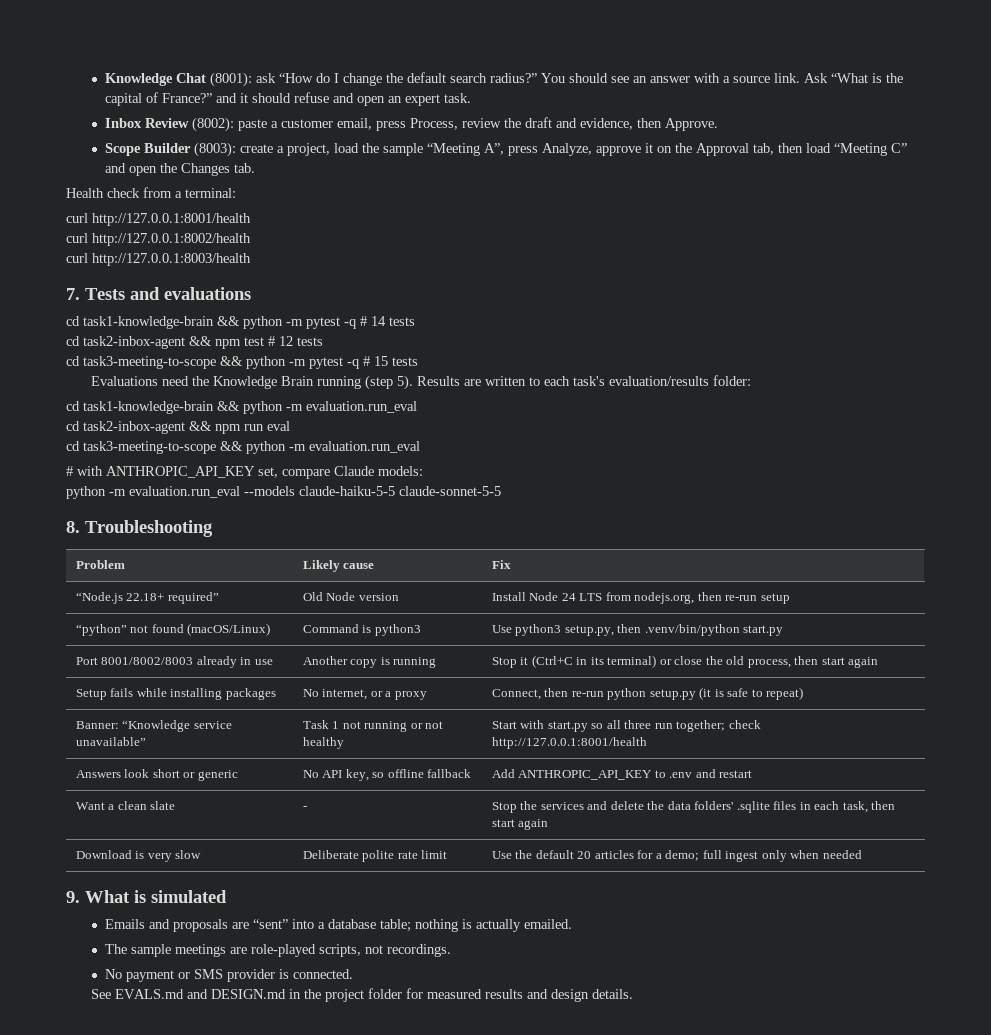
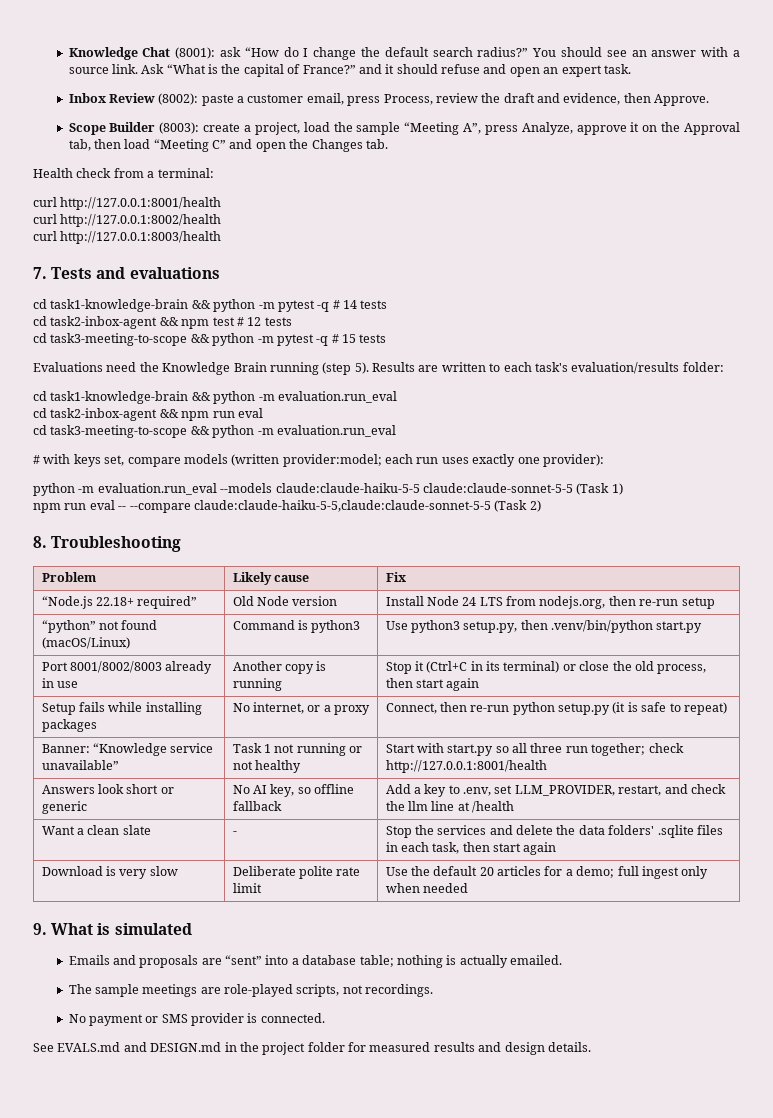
- # with ANTHROPIC_API_KEY set, compare Claude models:
- python -m evaluation.run_eval --models claude-haiku-5-5 claude-sonnet-5-5
+ # with keys set, compare models (written provider:model; each run uses exactly one provider):
+ python -m evaluation.run_eval --models claude:claude-haiku-5-5 claude:claude-sonnet-5-5 (Task 1)
+ npm run eval -- --compare claude:claude-haiku-5-5,claude:claude-sonnet-5-5 (Task 2)
- Answers look short or generic | No API key, so offline fallback | Add ANTHROPIC_API_KEY to .env and restart
+ Answers look short or generic | No AI key, so offline fallback | Add a key to .env, set LLM_PROVIDER, restart, and check the llm line at /health

